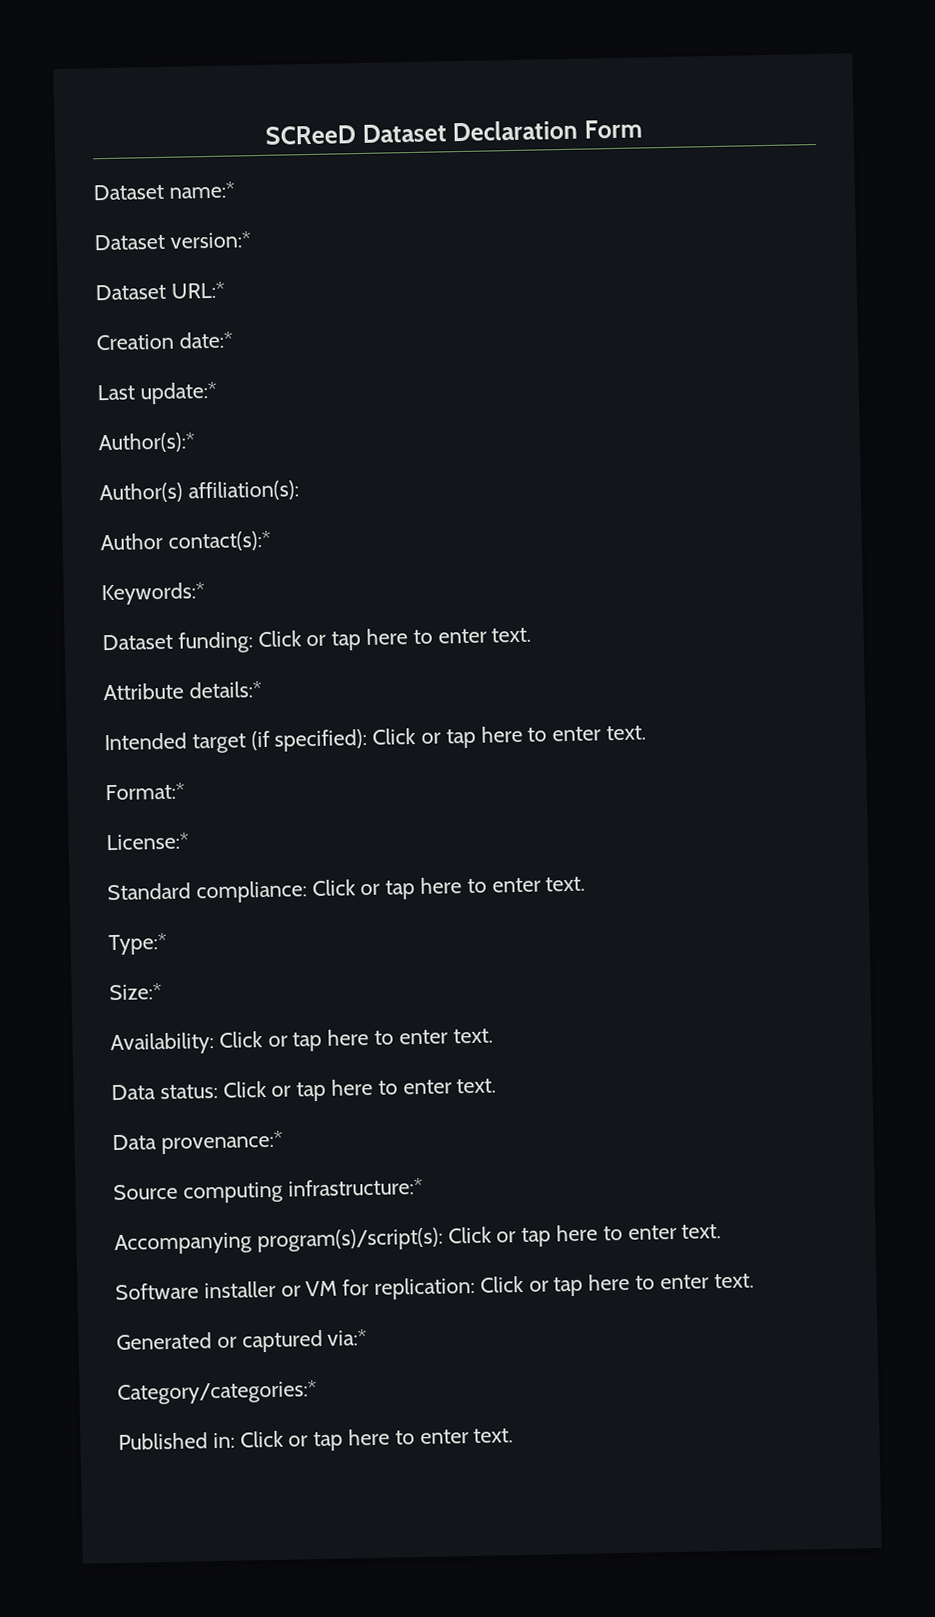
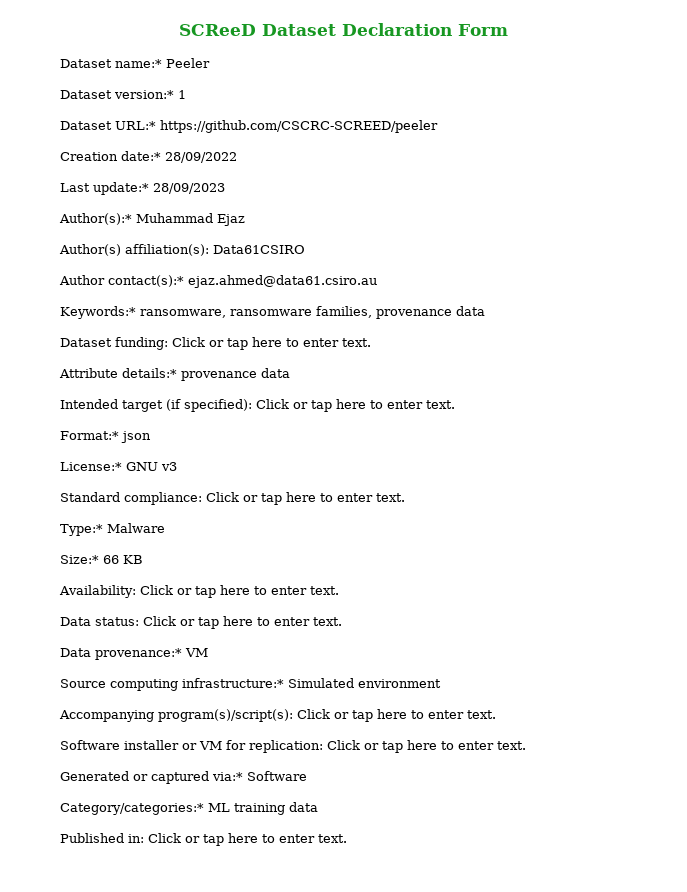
- Dataset name:*
+ Dataset name:* Peeler
- Dataset version:*
+ Dataset version:* 1
- Dataset URL:*
+ Dataset URL:* https://github.com/CSCRC-SCREED/peeler
- Creation date:*
+ Creation date:* 28/09/2022
- Last update:*
+ Last update:* 28/09/2023
- Author(s):*
+ Author(s):* Muhammad Ejaz
- Author(s) affiliation(s):
+ Author(s) affiliation(s): Data61CSIRO
- Author contact(s):*
+ Author contact(s):* ejaz.ahmed@data61.csiro.au
- Keywords:*
+ Keywords:* ransomware, ransomware families, provenance data
- Attribute details:*
+ Attribute details:* provenance data
- Format:*
+ Format:* json
- License:*
+ License:* GNU v3
- Type:*
+ Type:* Malware
- Size:*
+ Size:* 66 KB
- Data provenance:*
+ Data provenance:* VM
- Source computing infrastructure:*
+ Source computing infrastructure:* Simulated environment
- Generated or captured via:*
+ Generated or captured via:* Software
- Category/categories:*
+ Category/categories:* ML training data

